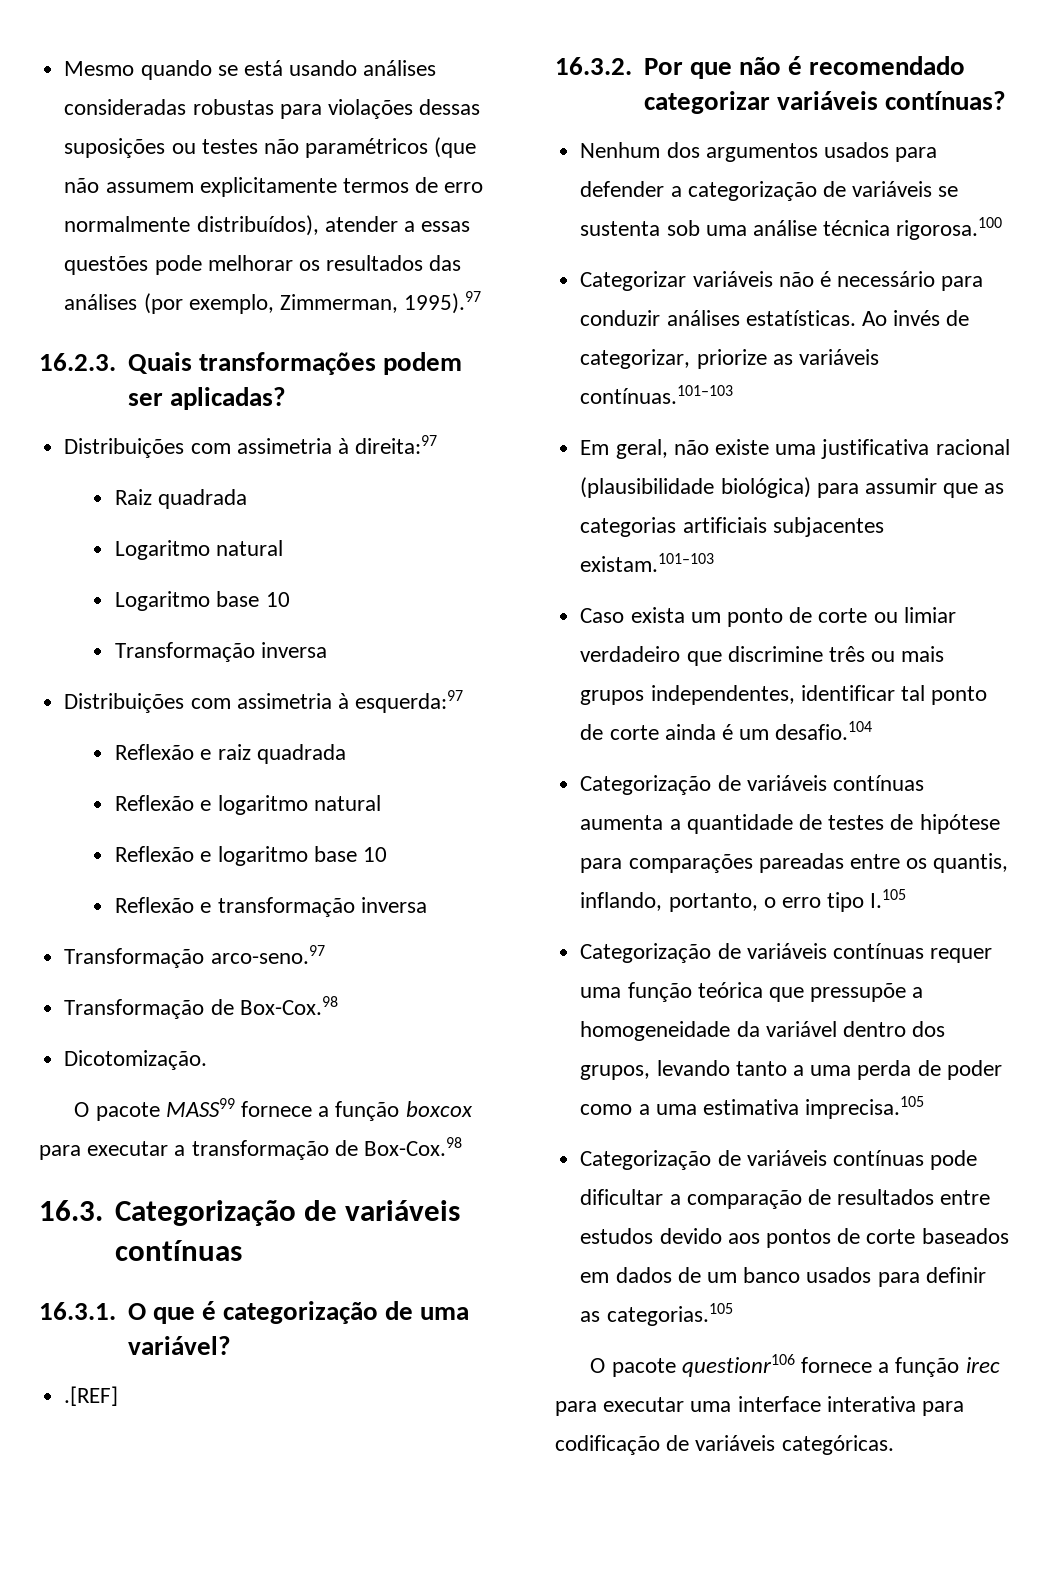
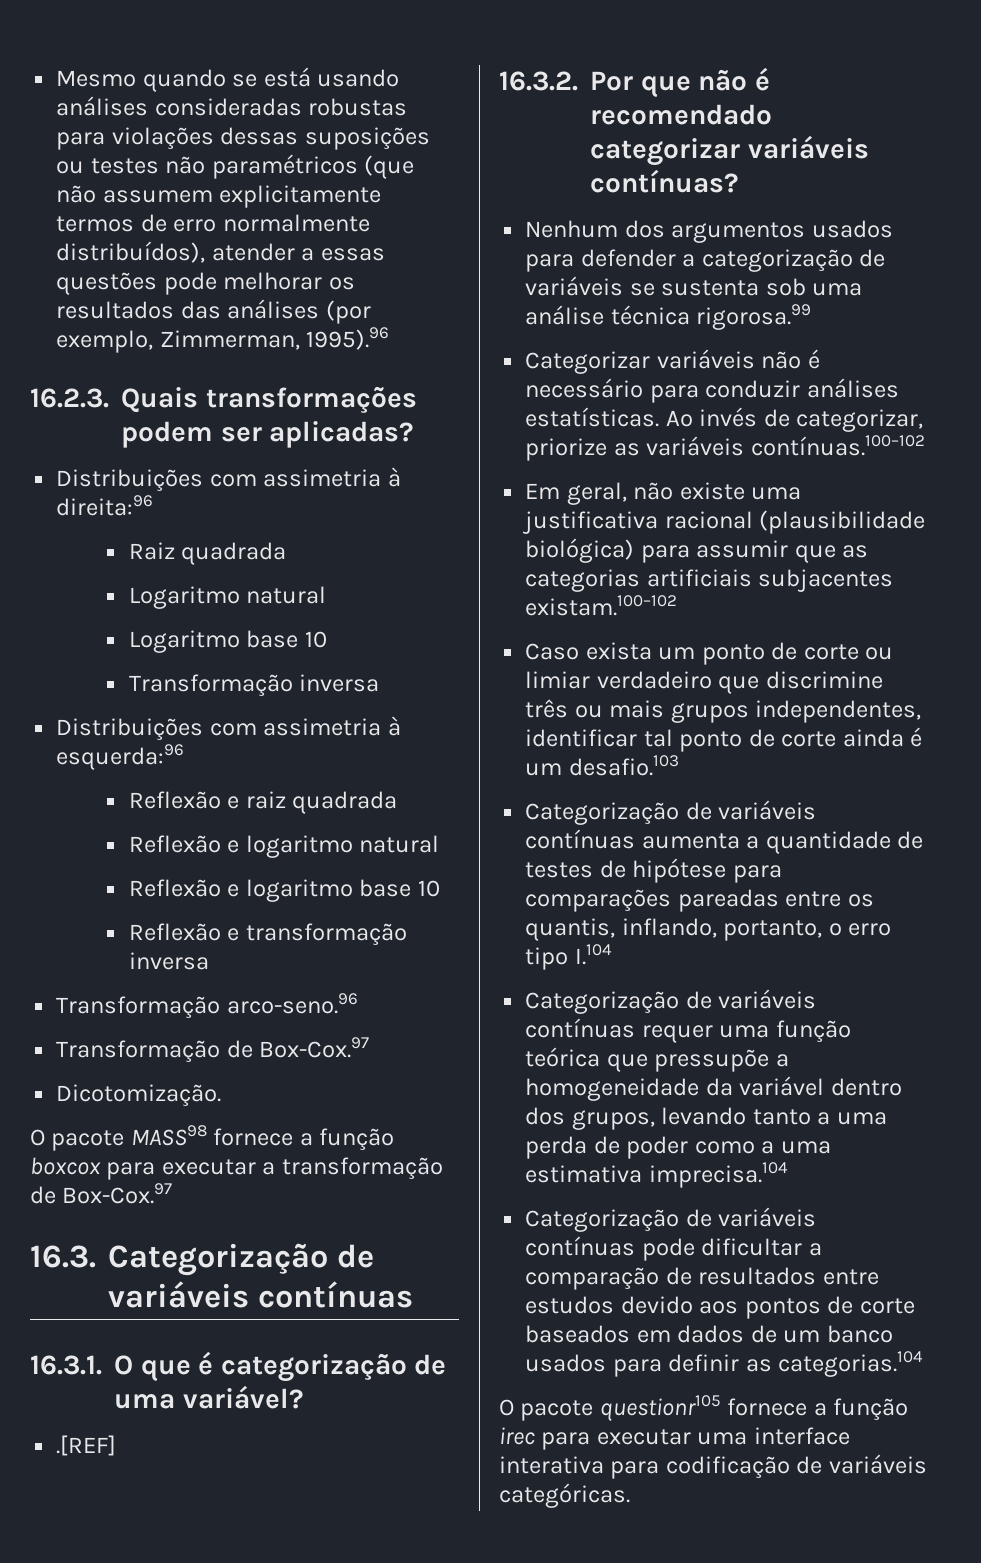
- Mesmo quando se está usando análises consideradas robustas para violações dessas suposições ou testes não paramétricos (que não assumem explicitamente termos de erro normalmente distribuídos), atender a essas questões pode melhorar os resultados das análises (por exemplo, Zimmerman, 1995).97
+ Mesmo quando se está usando análises consideradas robustas para violações dessas suposições ou testes não paramétricos (que não assumem explicitamente termos de erro normalmente distribuídos), atender a essas questões pode melhorar os resultados das análises (por exemplo, Zimmerman, 1995).96
- Distribuições com assimetria à direita:97
+ Distribuições com assimetria à direita:96
- Distribuições com assimetria à esquerda:97
+ Distribuições com assimetria à esquerda:96
- Transformação arco-seno.97
+ Transformação arco-seno.96
- Transformação de Box-Cox.98
+ Transformação de Box-Cox.97
- O pacote MASS99 fornece a função boxcox para executar a transformação de Box-Cox.98
+ O pacote MASS98 fornece a função boxcox para executar a transformação de Box-Cox.97
- Nenhum dos argumentos usados para defender a categorização de variáveis se sustenta sob uma análise técnica rigorosa.100
+ Nenhum dos argumentos usados para defender a categorização de variáveis se sustenta sob uma análise técnica rigorosa.99
- Ao invés de categorizar, priorize as variáveis contínuas.101–103
+ Ao invés de categorizar, priorize as variáveis contínuas.100–102
- Em geral, não existe uma justificativa racional (plausibilidade biológica) para assumir que as categorias artificiais subjacentes existam.101–103
+ Em geral, não existe uma justificativa racional (plausibilidade biológica) para assumir que as categorias artificiais subjacentes existam.100–102
- Caso exista um ponto de corte ou limiar verdadeiro que discrimine três ou mais grupos independentes, identificar tal ponto de corte ainda é um desafio.104
+ Caso exista um ponto de corte ou limiar verdadeiro que discrimine três ou mais grupos independentes, identificar tal ponto de corte ainda é um desafio.103
- Categorização de variáveis contínuas aumenta a quantidade de testes de hipótese para comparações pareadas entre os quantis, inflando, portanto, o erro tipo I.105
+ Categorização de variáveis contínuas aumenta a quantidade de testes de hipótese para comparações pareadas entre os quantis, inflando, portanto, o erro tipo I.104
- Categorização de variáveis contínuas requer uma função teórica que pressupõe a homogeneidade da variável dentro dos grupos, levando tanto a uma perda de poder como a uma estimativa imprecisa.105
+ Categorização de variáveis contínuas requer uma função teórica que pressupõe a homogeneidade da variável dentro dos grupos, levando tanto a uma perda de poder como a uma estimativa imprecisa.104
- Categorização de variáveis contínuas pode dificultar a comparação de resultados entre estudos devido aos pontos de corte baseados em dados de um banco usados para definir as categorias.105
- O pacote questionr106 fornece a função irec para executar uma interface interativa para codificação de variáveis categóricas.
+ Categorização de variáveis contínuas pode dificultar a comparação de resultados entre estudos devido aos pontos de corte baseados em dados de um banco usados para definir as categorias.104
+ O pacote questionr105 fornece a função irec para executar uma interface interativa para codificação de variáveis categóricas.

